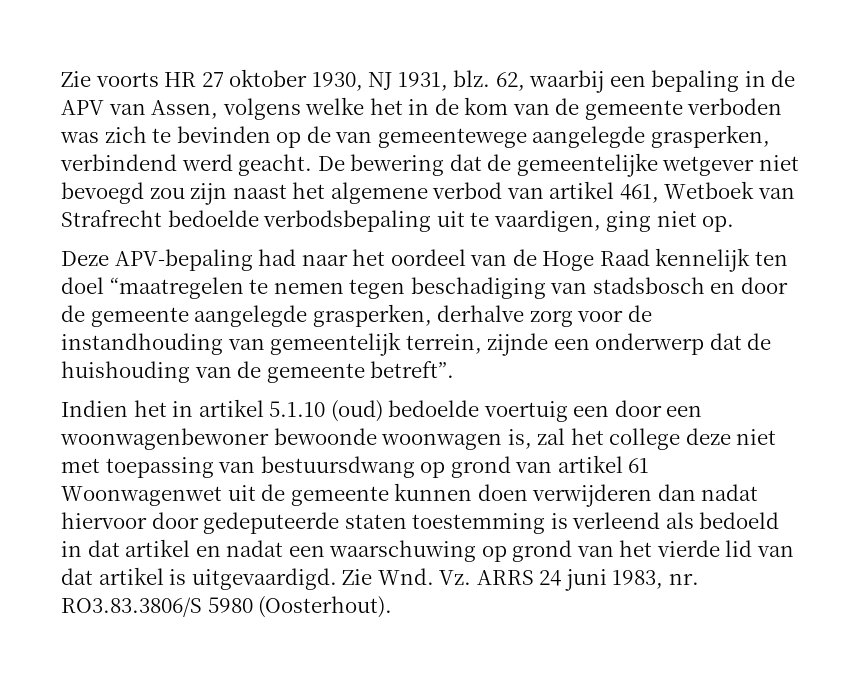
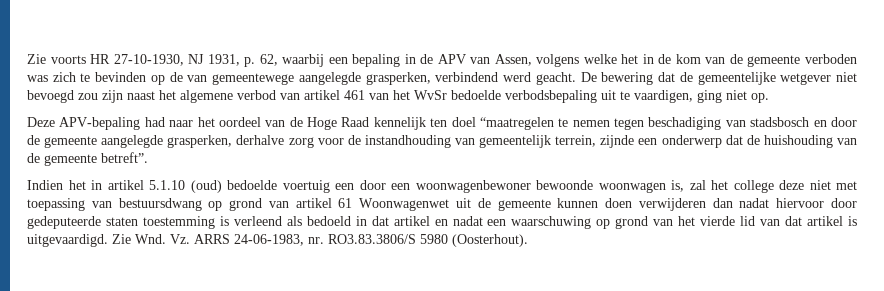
- Zie voorts HR 27 oktober 1930, NJ 1931, blz. 62, waarbij een bepaling in de APV van Assen, volgens welke het in de kom van de gemeente verboden was zich te bevinden op de van gemeentewege aangelegde grasperken, verbindend werd geacht.
+ Zie voorts HR 27-10-1930, NJ 1931, p. 62, waarbij een bepaling in de APV van Assen, volgens welke het in de kom van de gemeente verboden was zich te bevinden op de van gemeentewege aangelegde grasperken, verbindend werd geacht.
- De bewering dat de gemeentelijke wetgever niet bevoegd zou zijn naast het algemene verbod van artikel 461, Wetboek van Strafrecht bedoelde verbodsbepaling uit te vaardigen, ging niet op.
+ De bewering dat de gemeentelijke wetgever niet bevoegd zou zijn naast het algemene verbod van artikel 461 van het WvSr bedoelde verbodsbepaling uit te vaardigen, ging niet op.
- Zie Wnd. Vz. ARRS 24 juni 1983, nr. RO3.83.3806/S 5980 (Oosterhout).
+ Zie Wnd. Vz. ARRS 24-06-1983, nr. RO3.83.3806/S 5980 (Oosterhout).

